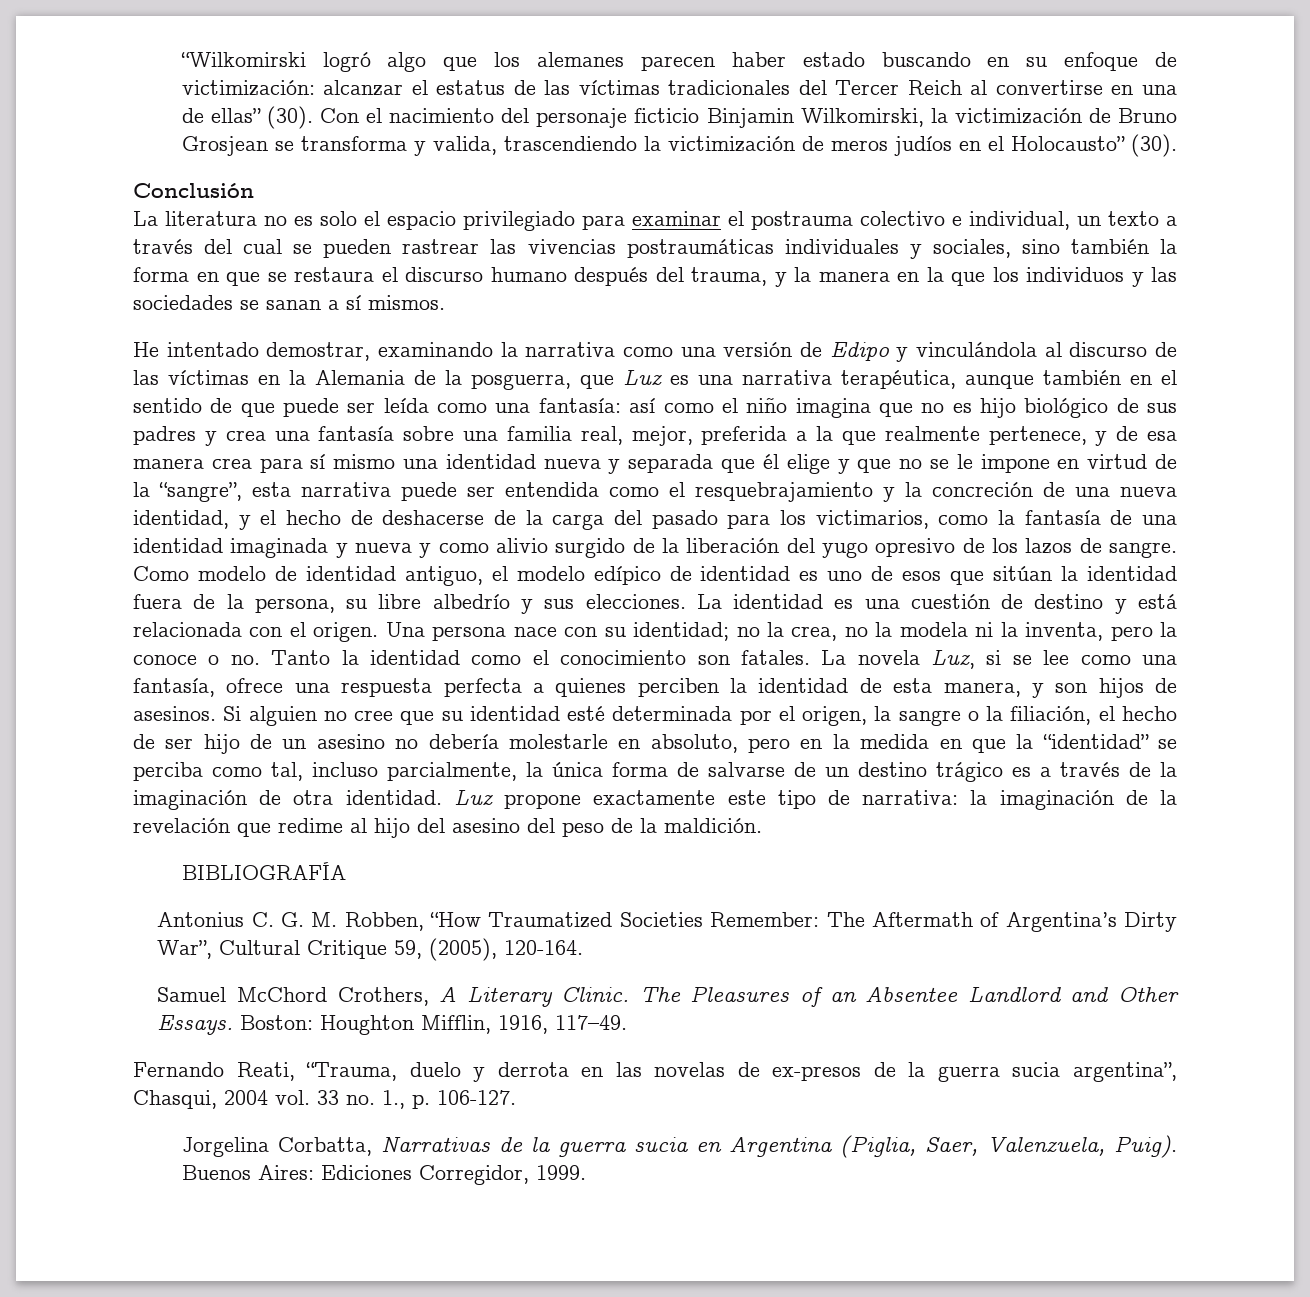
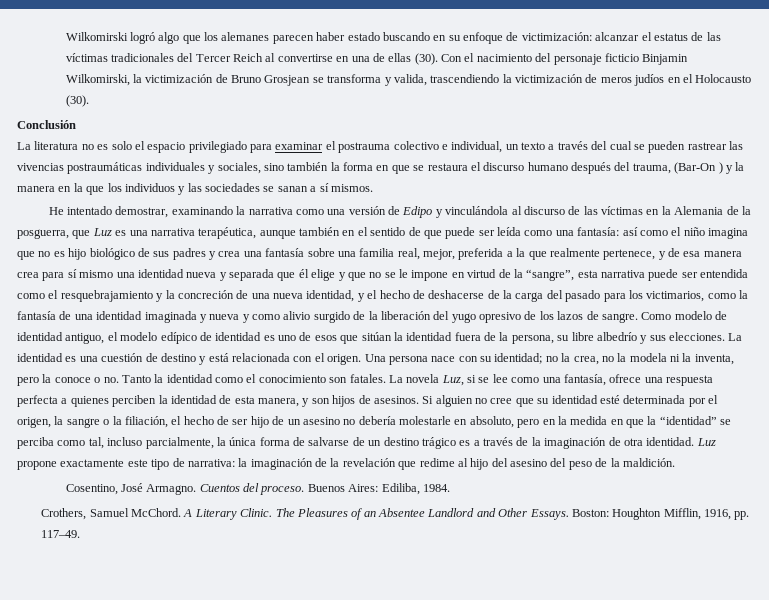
- “Wilkomirski logró algo que los alemanes parecen haber estado buscando en su enfoque de victimización: alcanzar el estatus de las víctimas tradicionales del Tercer Reich al convertirse en una de ellas” (30).
+ Wilkomirski logró algo que los alemanes parecen haber estado buscando en su enfoque de victimización: alcanzar el estatus de las víctimas tradicionales del Tercer Reich al convertirse en una de ellas (30).
- Con el nacimiento del personaje ficticio Binjamin Wilkomirski, la victimización de Bruno Grosjean se transforma y valida, trascendiendo la victimización de meros judíos en el Holocausto” (30).
+ Con el nacimiento del personaje ficticio Binjamin Wilkomirski, la victimización de Bruno Grosjean se transforma y valida, trascendiendo la victimización de meros judíos en el Holocausto (30).
- La literatura no es solo el espacio privilegiado para examinar el postrauma colectivo e individual, un texto a través del cual se pueden rastrear las vivencias postraumáticas individuales y sociales, sino también la forma en que se restaura el discurso humano después del trauma, y la manera en la que los individuos y las sociedades se sanan a sí mismos.
+ La literatura no es solo el espacio privilegiado para examinar el postrauma colectivo e individual, un texto a través del cual se pueden rastrear las vivencias postraumáticas individuales y sociales, sino también la forma en que se restaura el discurso humano después del trauma, (Bar-On ) y la manera en la que los individuos y las sociedades se sanan a sí mismos.
- BIBLIOGRAFÍA
- Antonius C. G. M. Robben, “How Traumatized Societies Remember: The Aftermath of Argentina’s Dirty War”, Cultural Critique 59, (2005), 120-164.
- Samuel McChord Crothers, A Literary Clinic.
+ Cosentino, José Armagno. Cuentos del proceso. Buenos Aires: Ediliba, 1984.
+ Crothers, Samuel McChord. A Literary Clinic.
- Boston: Houghton Mifflin, 1916, 117–49.
+ Boston: Houghton Mifflin, 1916, pp. 117–49.
- Fernando Reati, “Trauma, duelo y derrota en las novelas de ex-presos de la guerra sucia argentina”, Chasqui, 2004 vol. 33 no. 1., p. 106-127.
- Jorgelina Corbatta, Narrativas de la guerra sucia en Argentina (Piglia, Saer, Valenzuela, Puig). Buenos Aires: Ediciones Corregidor, 1999.

